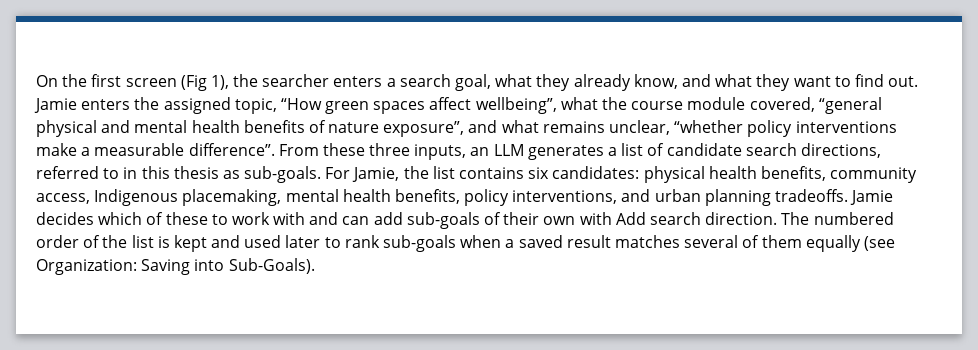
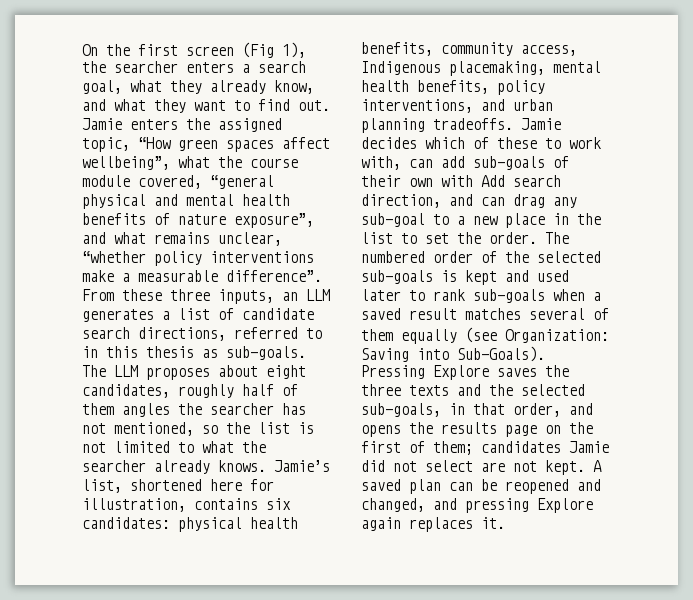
- For Jamie, the list contains six candidates: physical health benefits, community access, Indigenous placemaking, mental health benefits, policy interventions, and urban planning tradeoffs.
+ The LLM proposes about eight candidates, roughly half of them angles the searcher has not mentioned, so the list is not limited to what the searcher already knows. Jamie’s list, shortened here for illustration, contains six candidates: physical health benefits, community access, Indigenous placemaking, mental health benefits, policy interventions, and urban planning tradeoffs.
- Jamie decides which of these to work with and can add sub-goals of their own with Add search direction.
+ Jamie decides which of these to work with, can add sub-goals of their own with Add search direction, and can drag any sub-goal to a new place in the list to set the order.
- The numbered order of the list is kept and used later to rank sub-goals when a saved result matches several of them equally (see Organization: Saving into Sub-Goals).
+ The numbered order of the selected sub-goals is kept and used later to rank sub-goals when a saved result matches several of them equally (see Organization: Saving into Sub-Goals).
+ Pressing Explore saves the three texts and the selected sub-goals, in that order, and opens the results page on the first of them; candidates Jamie did not select are not kept. A saved plan can be reopened and changed, and pressing Explore again replaces it.

